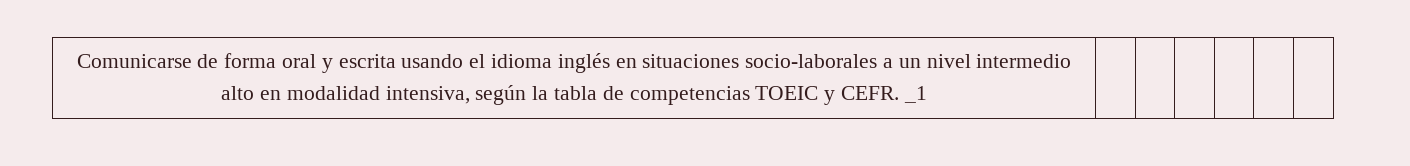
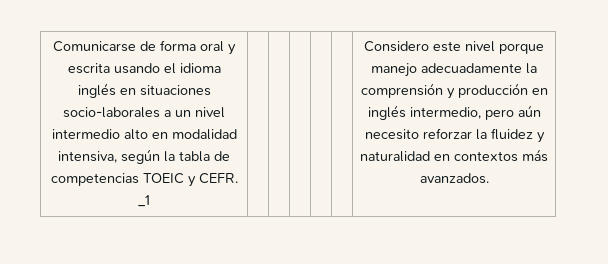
+ Considero este nivel porque manejo adecuadamente la comprensión y producción en inglés intermedio, pero aún necesito reforzar la fluidez y naturalidad en contextos más avanzados.

